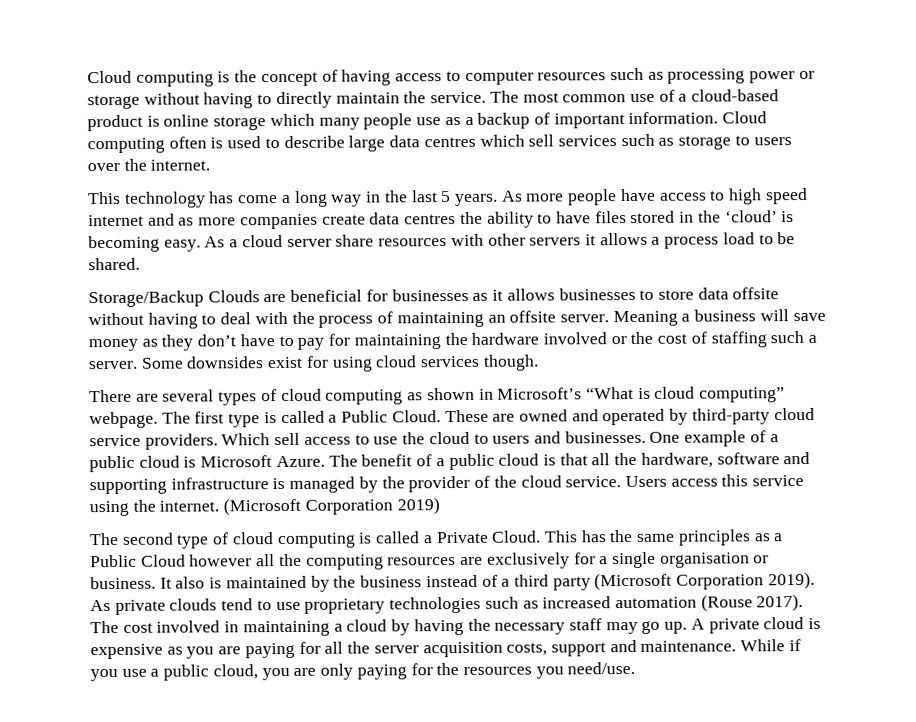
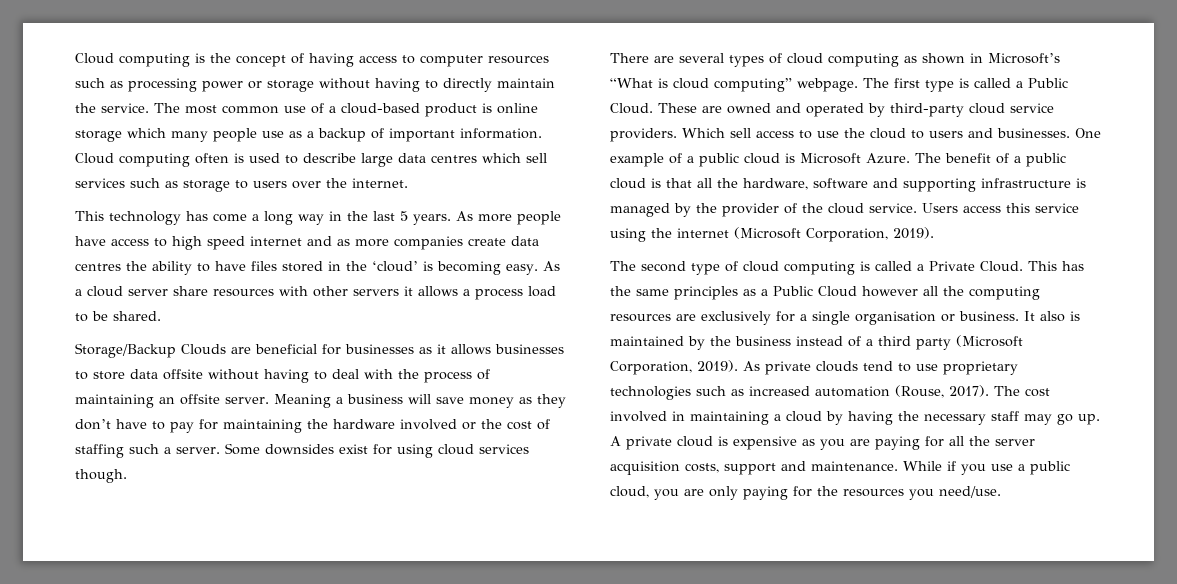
- Users access this service using the internet. (Microsoft Corporation 2019)
+ Users access this service using the internet (Microsoft Corporation, 2019).
- It also is maintained by the business instead of a third party (Microsoft Corporation 2019).
+ It also is maintained by the business instead of a third party (Microsoft Corporation, 2019).
- As private clouds tend to use proprietary technologies such as increased automation (Rouse 2017).
+ As private clouds tend to use proprietary technologies such as increased automation (Rouse, 2017).

